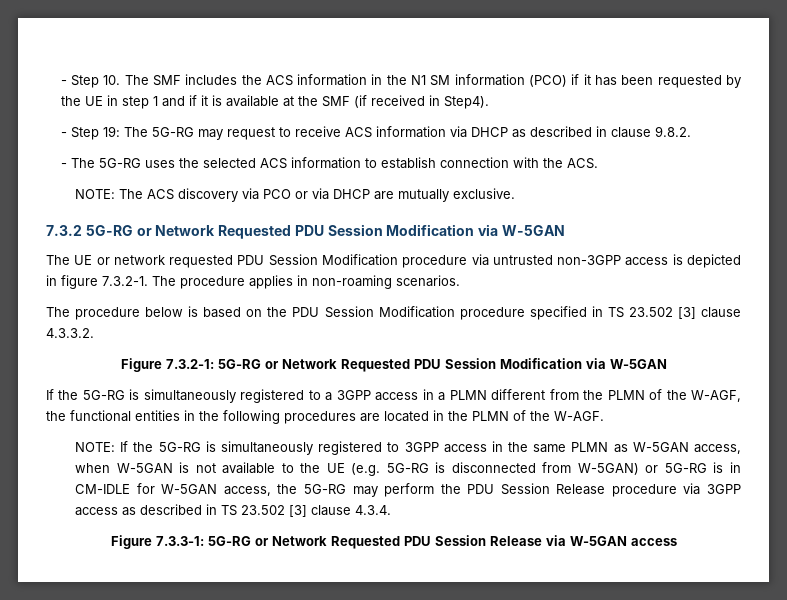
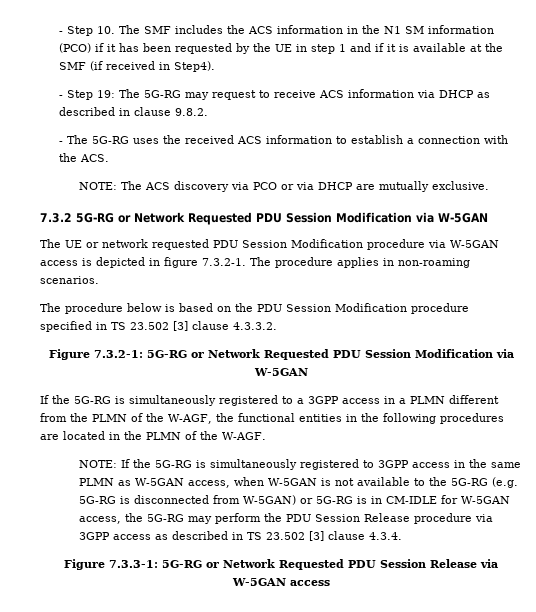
- - The 5G-RG uses the selected ACS information to establish connection with the ACS.
+ - The 5G-RG uses the received ACS information to establish a connection with the ACS.
- The UE or network requested PDU Session Modification procedure via untrusted non-3GPP access is depicted in figure 7.3.2-1. The procedure applies in non-roaming scenarios.
+ The UE or network requested PDU Session Modification procedure via W-5GAN access is depicted in figure 7.3.2-1. The procedure applies in non-roaming scenarios.
- NOTE: If the 5G-RG is simultaneously registered to 3GPP access in the same PLMN as W-5GAN access, when W-5GAN is not available to the UE (e.g. 5G-RG is disconnected from W-5GAN) or 5G-RG is in CM-IDLE for W-5GAN access, the 5G-RG may perform the PDU Session Release procedure via 3GPP access as described in TS 23.502 [3] clause 4.3.4.
+ NOTE: If the 5G-RG is simultaneously registered to 3GPP access in the same PLMN as W-5GAN access, when W-5GAN is not available to the 5G-RG (e.g. 5G-RG is disconnected from W-5GAN) or 5G-RG is in CM-IDLE for W-5GAN access, the 5G-RG may perform the PDU Session Release procedure via 3GPP access as described in TS 23.502 [3] clause 4.3.4.

